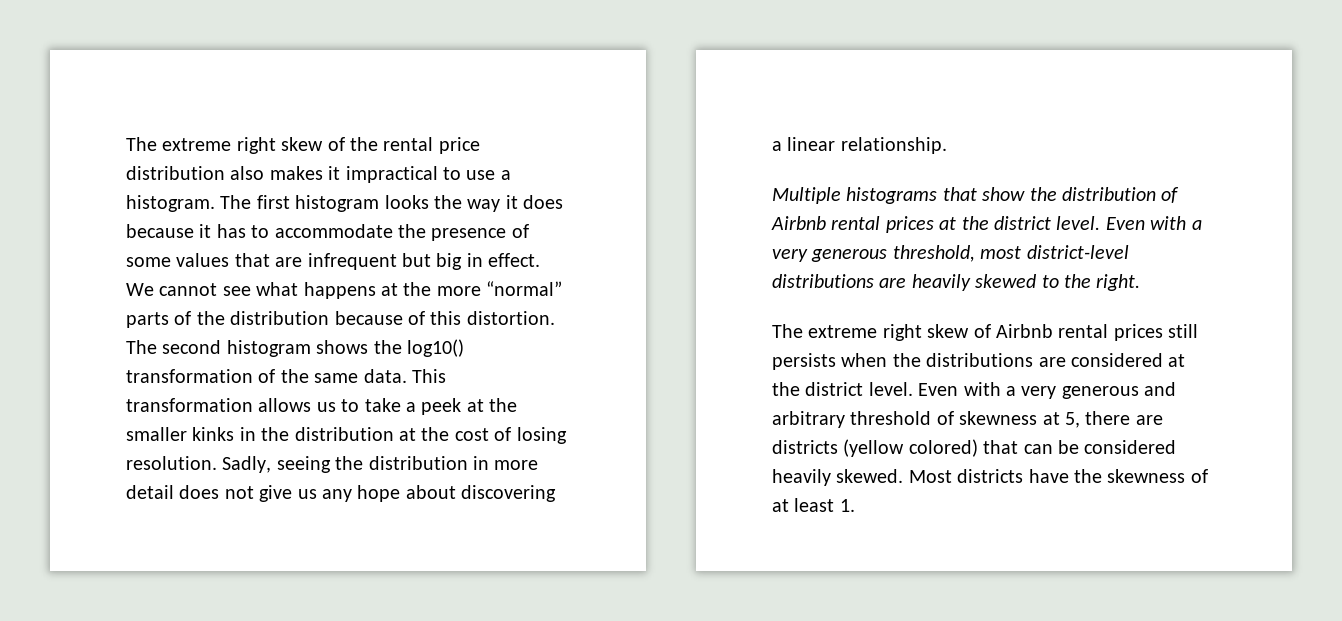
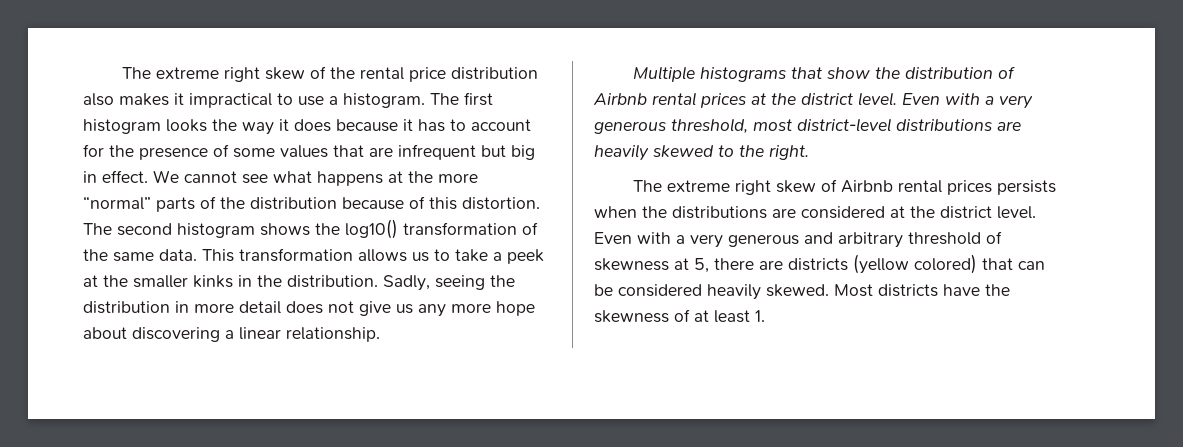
- The first histogram looks the way it does because it has to accommodate the presence of some values that are infrequent but big in effect.
+ The first histogram looks the way it does because it has to account for the presence of some values that are infrequent but big in effect.
- This transformation allows us to take a peek at the smaller kinks in the distribution at the cost of losing resolution.
+ This transformation allows us to take a peek at the smaller kinks in the distribution.
- Sadly, seeing the distribution in more detail does not give us any hope about discovering a linear relationship.
+ Sadly, seeing the distribution in more detail does not give us any more hope about discovering a linear relationship.
- The extreme right skew of Airbnb rental prices still persists when the distributions are considered at the district level.
+ The extreme right skew of Airbnb rental prices persists when the distributions are considered at the district level.

